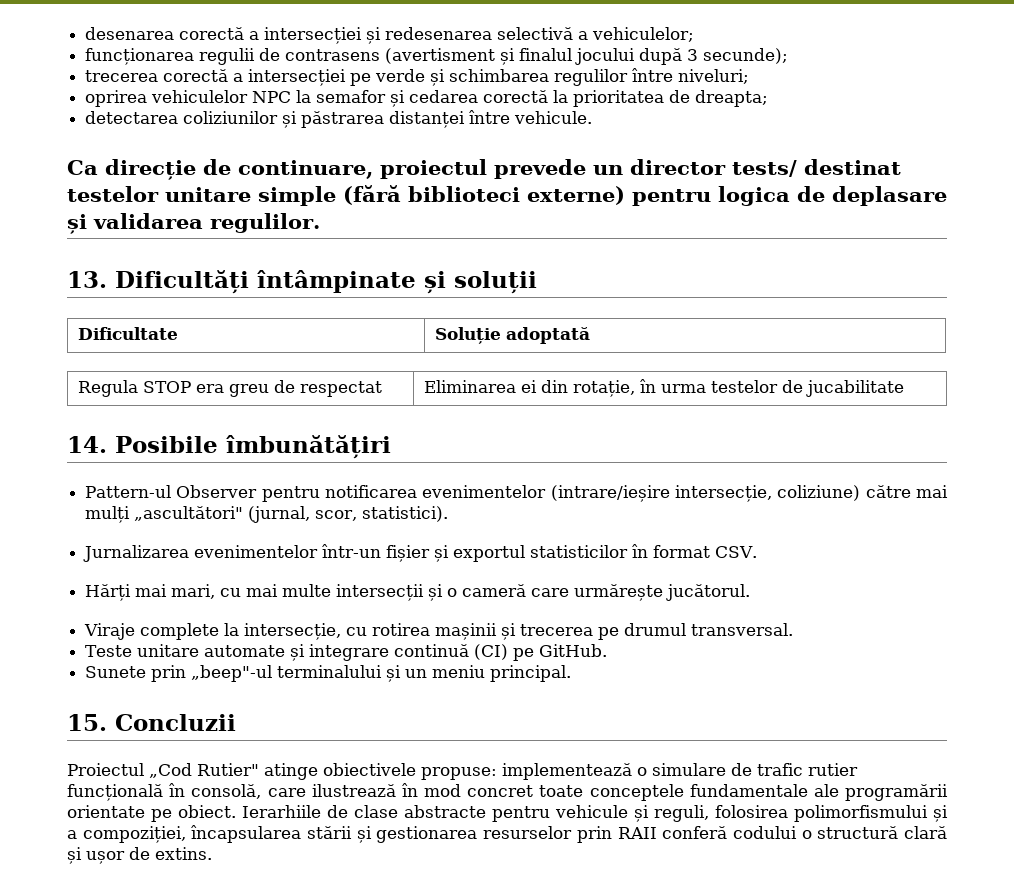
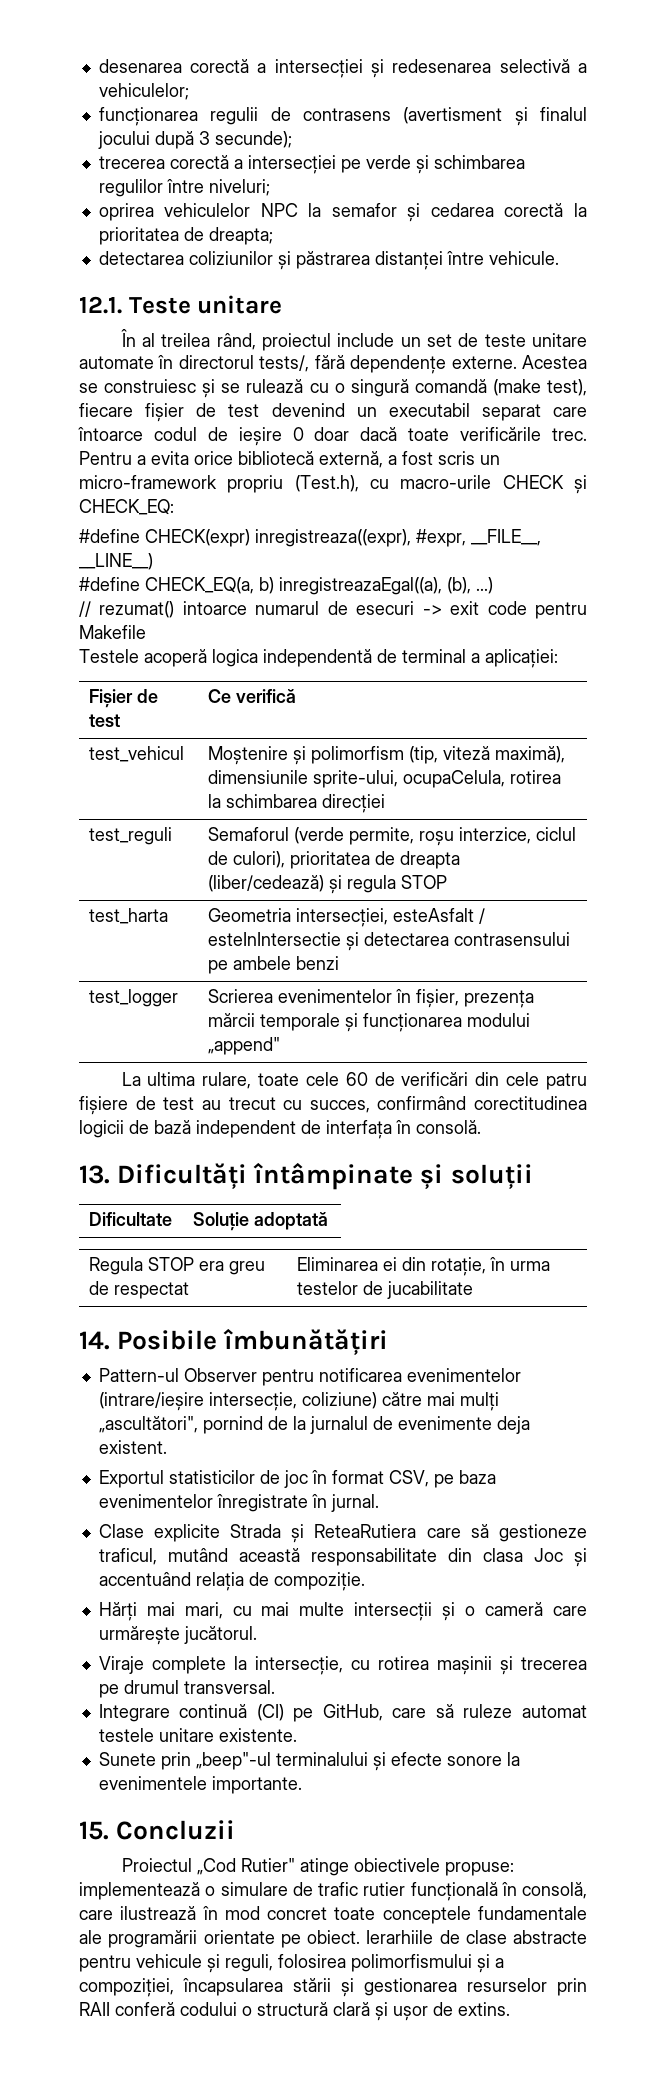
- Ca direcție de continuare, proiectul prevede un director tests/ destinat testelor unitare simple (fără biblioteci externe) pentru logica de deplasare și validarea regulilor.
+ 12.1. Teste unitare
+ În al treilea rând, proiectul include un set de teste unitare automate în directorul tests/, fără dependențe externe. Acestea se construiesc și se rulează cu o singură comandă (make test), fiecare fișier de test devenind un executabil separat care întoarce codul de ieșire 0 doar dacă toate verificările trec. Pentru a evita orice bibliotecă externă, a fost scris un micro-framework propriu (Test.h), cu macro-urile CHECK și CHECK_EQ:
+ #define CHECK(expr) inregistreaza((expr), #expr, __FILE__, __LINE__)
+ #define CHECK_EQ(a, b) inregistreazaEgal((a), (b), ...)
+ // rezumat() intoarce numarul de esecuri -> exit code pentru Makefile
+ Testele acoperă logica independentă de terminal a aplicației:
+ Fișier de test | Ce verifică
+ test_vehicul | Moștenire și polimorfism (tip, viteză maximă), dimensiunile sprite-ului, ocupaCelula, rotirea la schimbarea direcției
+ test_reguli | Semaforul (verde permite, roșu interzice, ciclul de culori), prioritatea de dreapta (liber/cedează) și regula STOP
+ test_harta | Geometria intersecției, esteAsfalt / esteInIntersectie și detectarea contrasensului pe ambele benzi
+ test_logger | Scrierea evenimentelor în fișier, prezența mărcii temporale și funcționarea modului „append"
+ La ultima rulare, toate cele 60 de verificări din cele patru fișiere de test au trecut cu succes, confirmând corectitudinea logicii de bază independent de interfața în consolă.
- Pattern-ul Observer pentru notificarea evenimentelor (intrare/ieșire intersecție, coliziune) către mai mulți „ascultători" (jurnal, scor, statistici).
- Jurnalizarea evenimentelor într-un fișier și exportul statisticilor în format CSV.
+ Pattern-ul Observer pentru notificarea evenimentelor (intrare/ieșire intersecție, coliziune) către mai mulți „ascultători", pornind de la jurnalul de evenimente deja existent.
+ Exportul statisticilor de joc în format CSV, pe baza evenimentelor înregistrate în jurnal.
+ Clase explicite Strada și ReteaRutiera care să gestioneze traficul, mutând această responsabilitate din clasa Joc și accentuând relația de compoziție.
- Teste unitare automate și integrare continuă (CI) pe GitHub.
+ Integrare continuă (CI) pe GitHub, care să ruleze automat testele unitare existente.
- Sunete prin „beep"-ul terminalului și un meniu principal.
+ Sunete prin „beep"-ul terminalului și efecte sonore la evenimentele importante.

